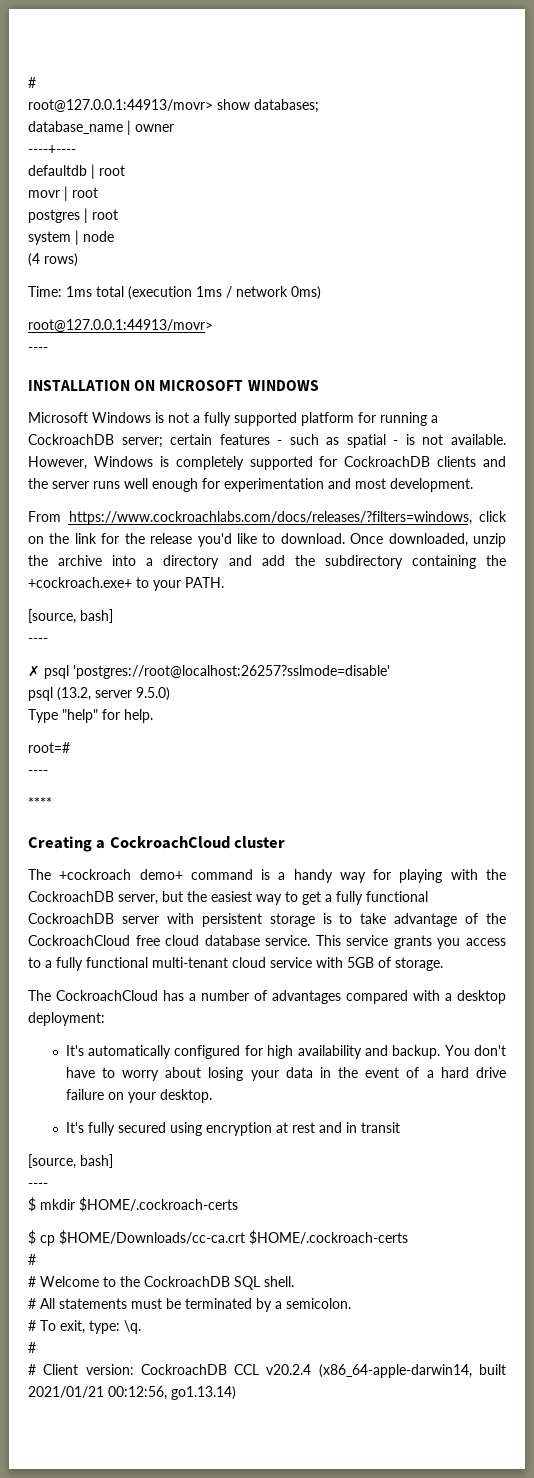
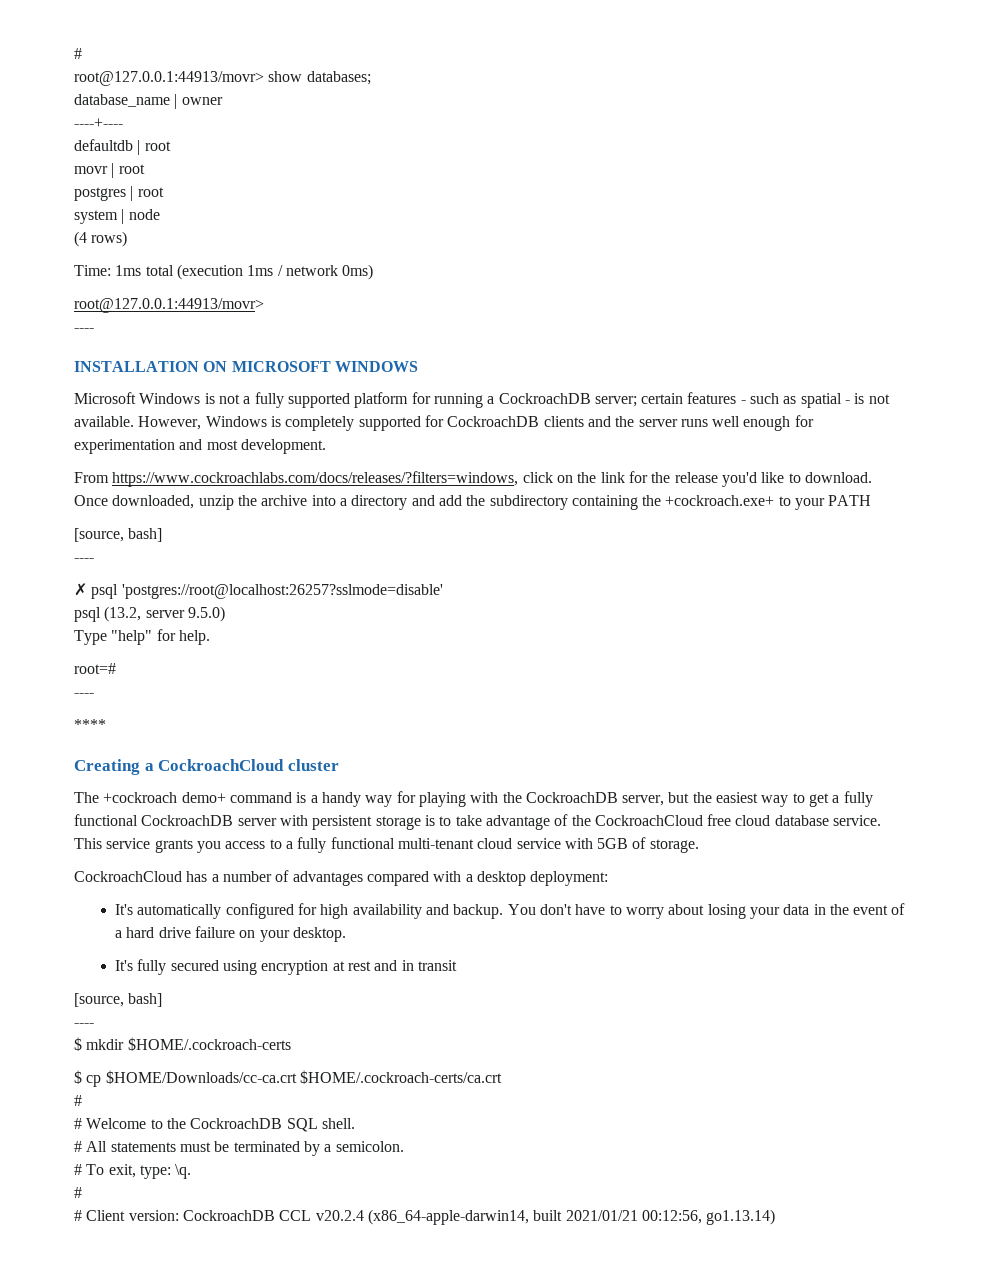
- Once downloaded, unzip the archive into a directory and add the subdirectory containing the +cockroach.exe+ to your PATH.
+ Once downloaded, unzip the archive into a directory and add the subdirectory containing the +cockroach.exe+ to your PATH
- The CockroachCloud has a number of advantages compared with a desktop deployment:
+ CockroachCloud has a number of advantages compared with a desktop deployment:
- $ cp $HOME/Downloads/cc-ca.crt $HOME/.cockroach-certs
+ $ cp $HOME/Downloads/cc-ca.crt $HOME/.cockroach-certs/ca.crt

